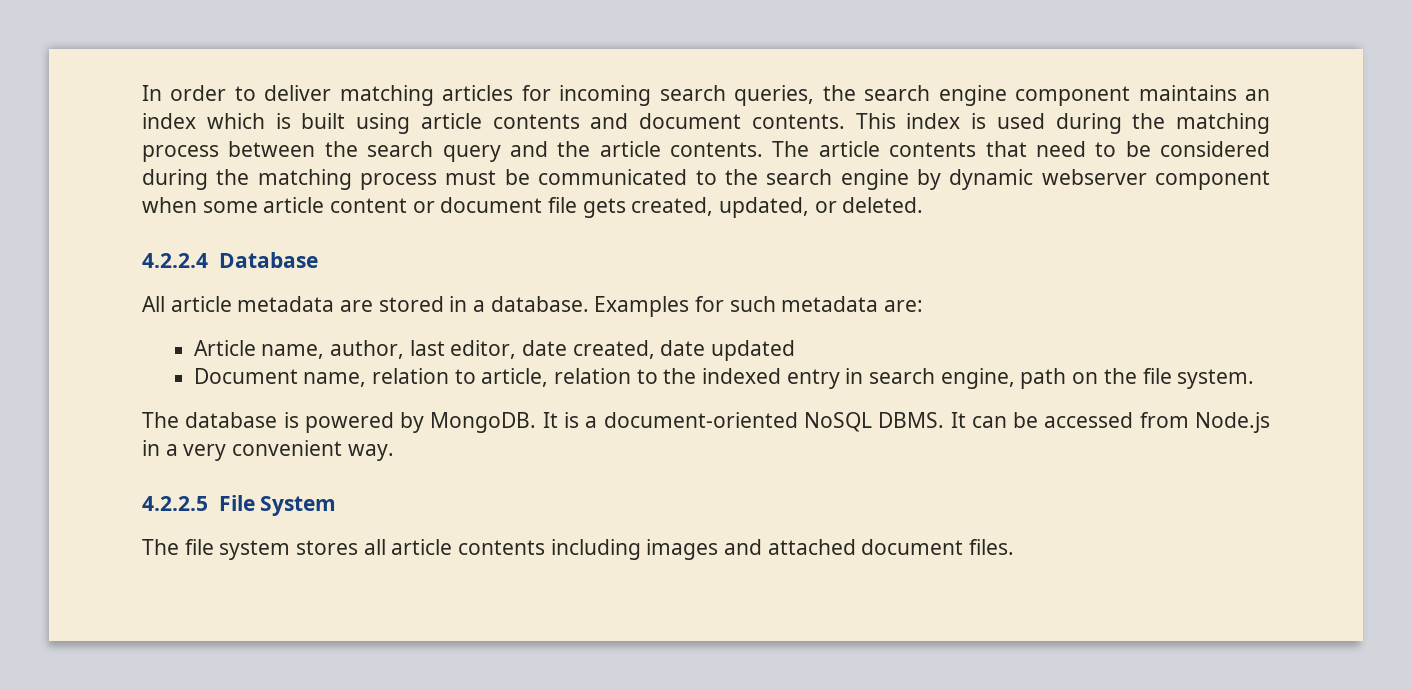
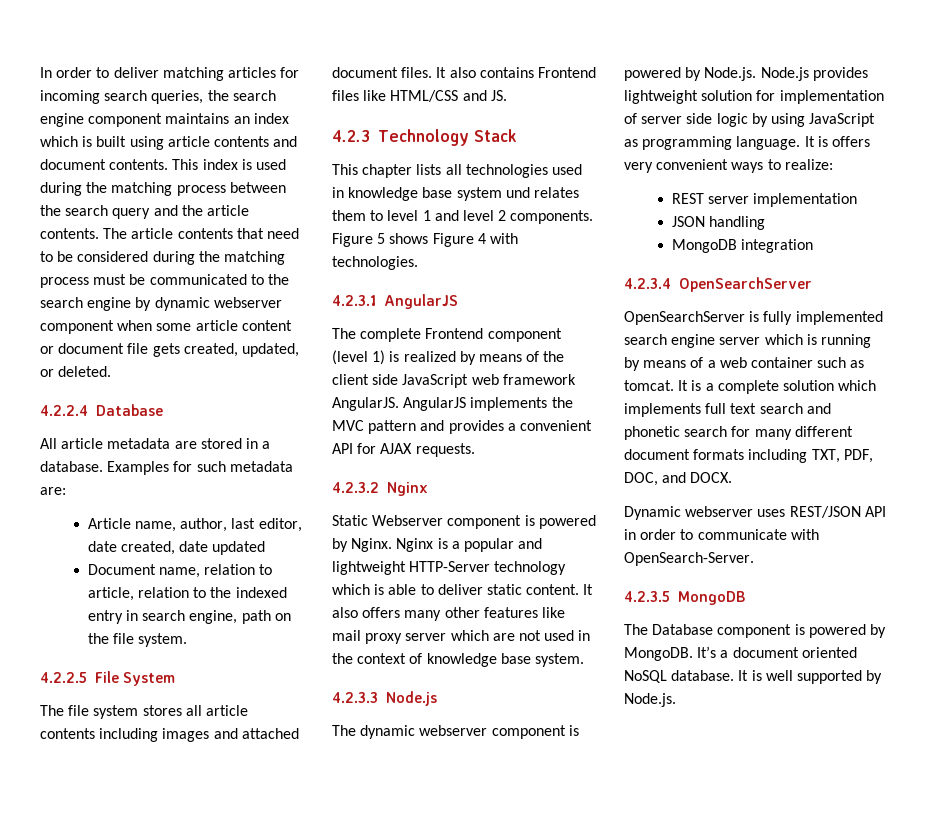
- The database is powered by MongoDB. It is a document-oriented NoSQL DBMS. It can be accessed from Node.js in a very convenient way.
+ It also contains Frontend files like HTML/CSS and JS.
+ 4.2.3 Technology Stack
+ This chapter lists all technologies used in knowledge base system und relates them to level 1 and level 2 components. Figure 5 shows Figure 4 with technologies.
+ 4.2.3.1 AngularJS
+ The complete Frontend component (level 1) is realized by means of the client side JavaScript web framework AngularJS. AngularJS implements the MVC pattern and provides a convenient API for AJAX requests.
+ 4.2.3.2 Nginx
+ Static Webserver component is powered by Nginx. Nginx is a popular and lightweight HTTP-Server technology which is able to deliver static content. It also offers many other features like mail proxy server which are not used in the context of knowledge base system.
+ 4.2.3.3 Node.js
+ The dynamic webserver component is powered by Node.js. Node.js provides lightweight solution for implementation of server side logic by using JavaScript as programming language. It is offers very convenient ways to realize:
+ REST server implementation
+ JSON handling
+ MongoDB integration
+ 4.2.3.4 OpenSearchServer
+ OpenSearchServer is fully implemented search engine server which is running by means of a web container such as tomcat. It is a complete solution which implements full text search and phonetic search for many different document formats including TXT, PDF, DOC, and DOCX.
+ Dynamic webserver uses REST/JSON API in order to communicate with OpenSearch-Server.
+ 4.2.3.5 MongoDB
+ The Database component is powered by MongoDB. It’s a document oriented NoSQL database. It is well supported by Node.js.

